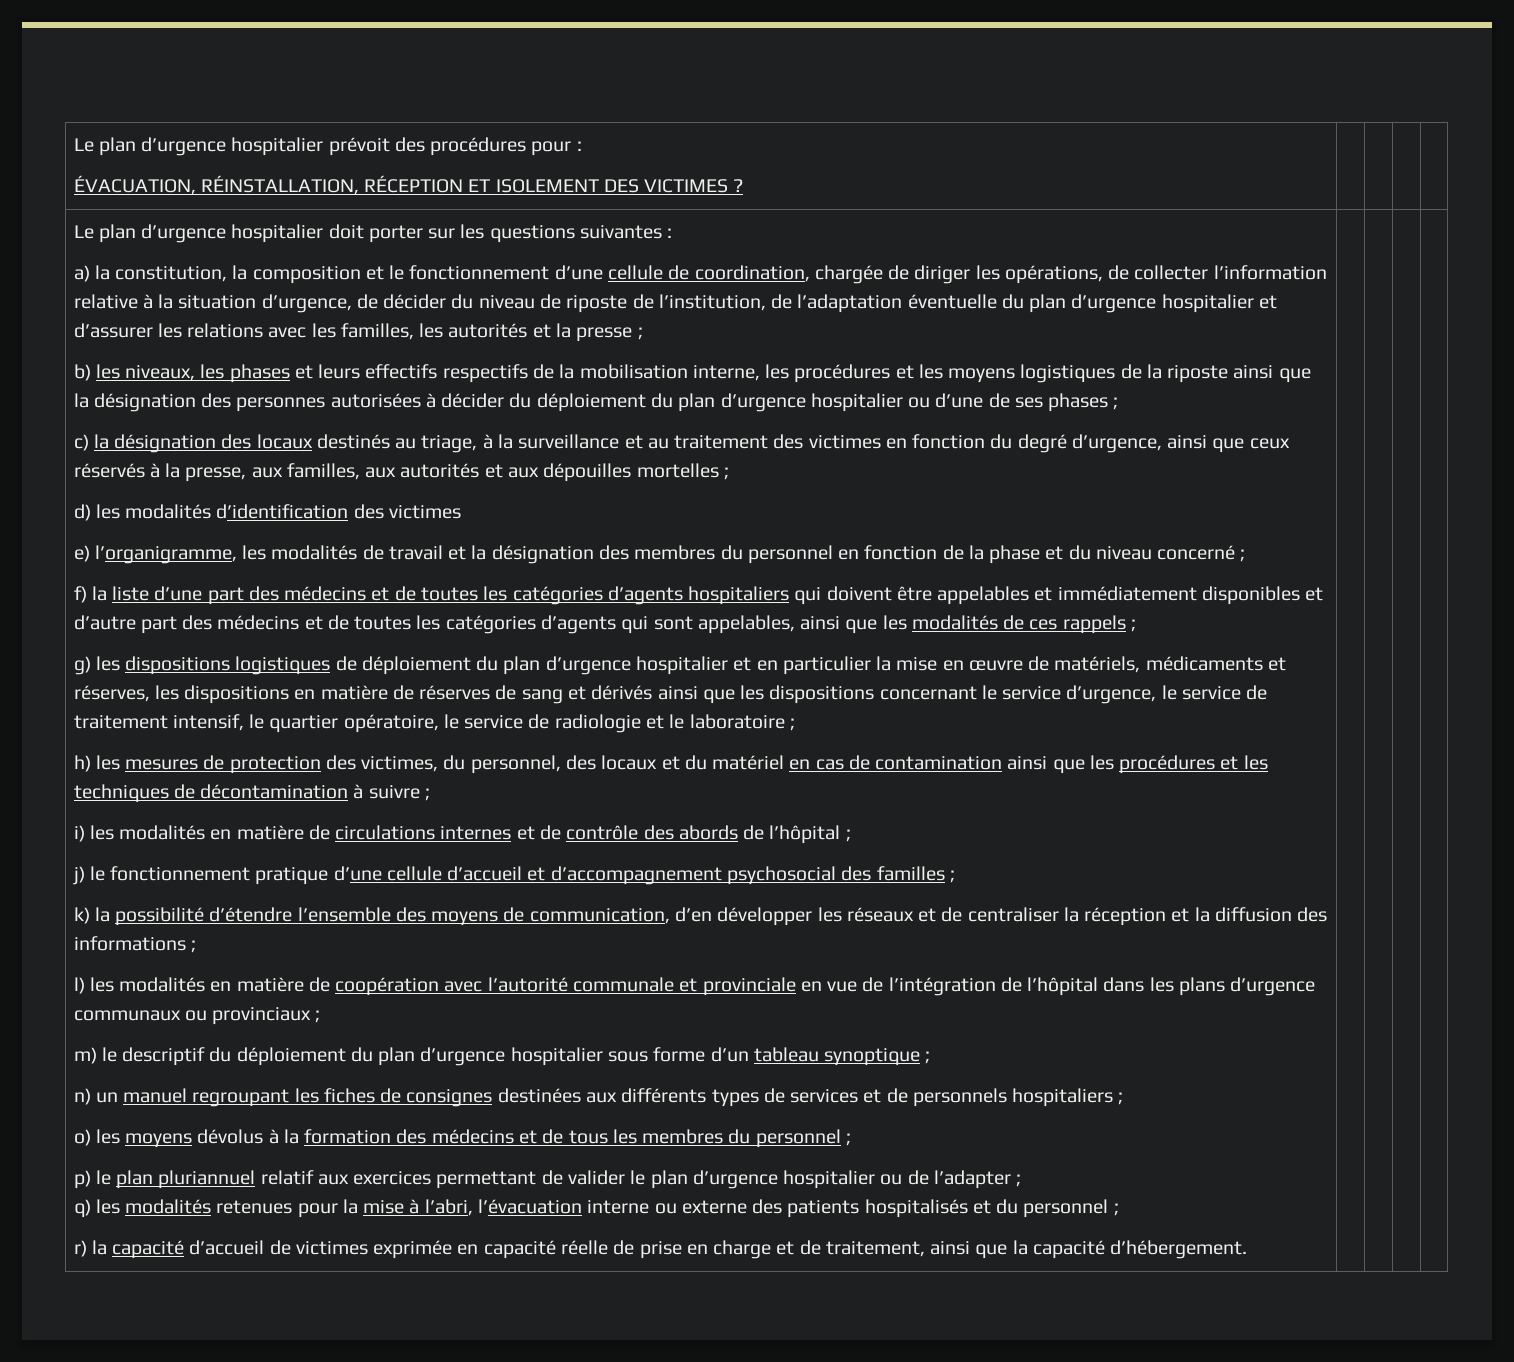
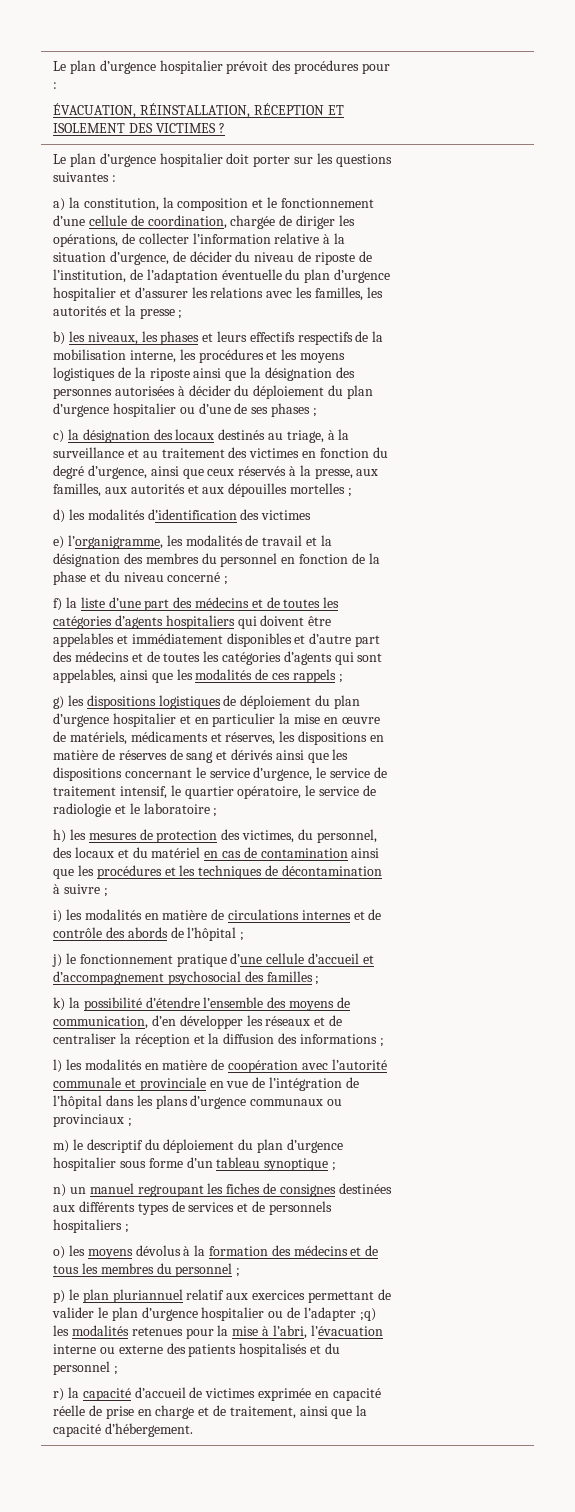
- p) le plan pluriannuel relatif aux exercices permettant de valider le plan d’urgence hospitalier ou de l’adapter ;
- q) les modalités retenues pour la mise à l’abri, l’évacuation interne ou externe des patients hospitalisés et du personnel ;
+ p) le plan pluriannuel relatif aux exercices permettant de valider le plan d’urgence hospitalier ou de l’adapter ;q) les modalités retenues pour la mise à l’abri, l’évacuation interne ou externe des patients hospitalisés et du personnel ;

